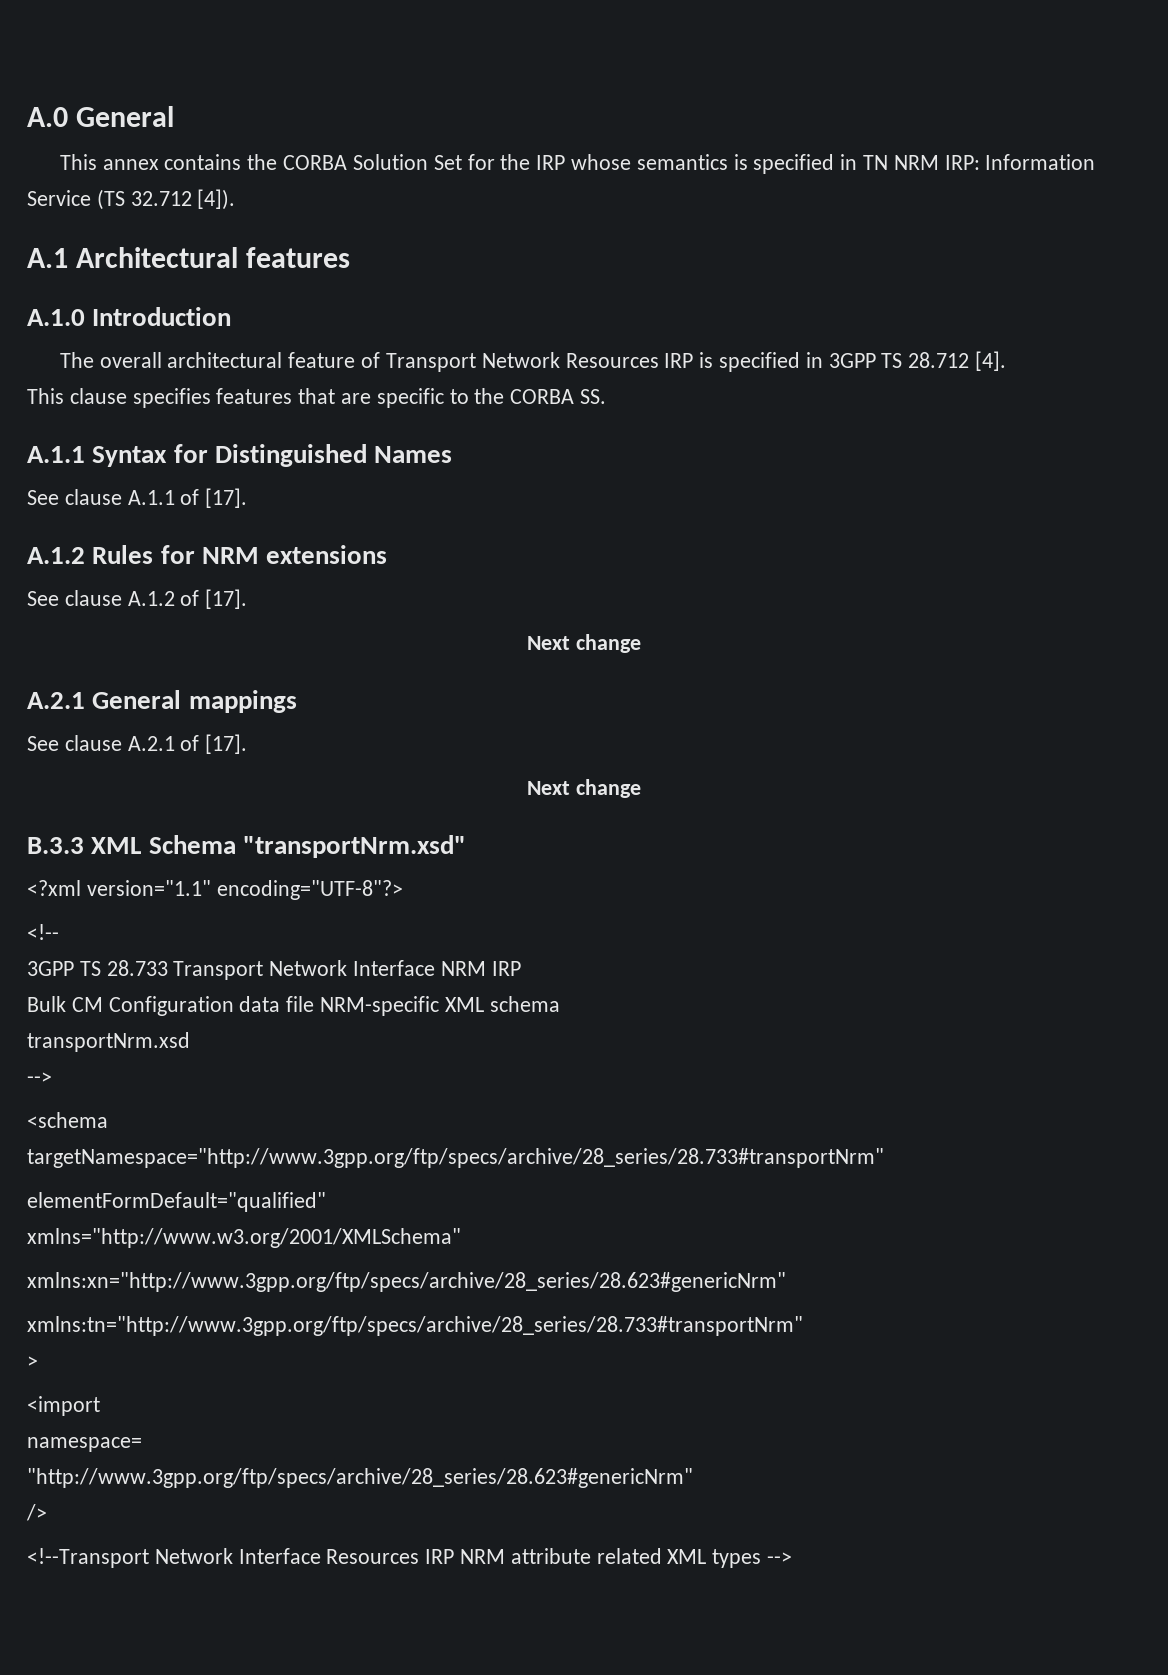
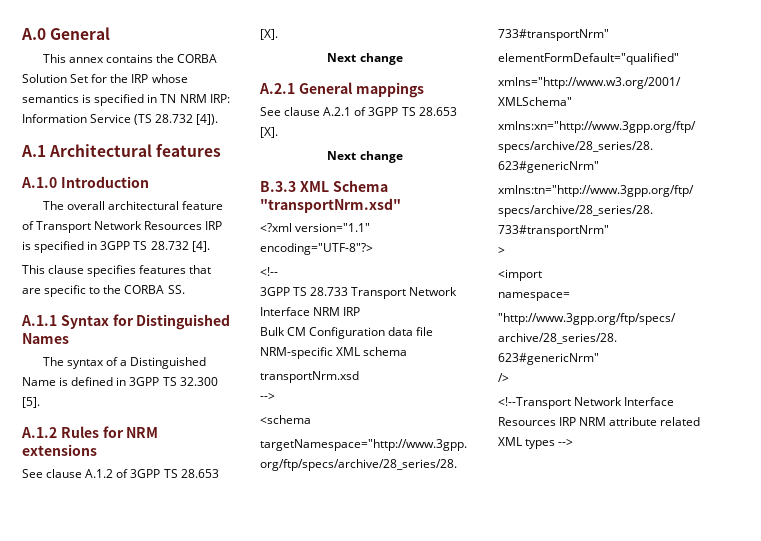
- This annex contains the CORBA Solution Set for the IRP whose semantics is specified in TN NRM IRP: Information Service (TS 32.712 [4]).
+ This annex contains the CORBA Solution Set for the IRP whose semantics is specified in TN NRM IRP: Information Service (TS 28.732 [4]).
- The overall architectural feature of Transport Network Resources IRP is specified in 3GPP TS 28.712 [4].
+ The overall architectural feature of Transport Network Resources IRP is specified in 3GPP TS 28.732 [4].
- See clause A.1.1 of [17].
+ The syntax of a Distinguished Name is defined in 3GPP TS 32.300 [5].
- See clause A.1.2 of [17].
+ See clause A.1.2 of 3GPP TS 28.653 [X].
- See clause A.2.1 of [17].
+ See clause A.2.1 of 3GPP TS 28.653 [X].

